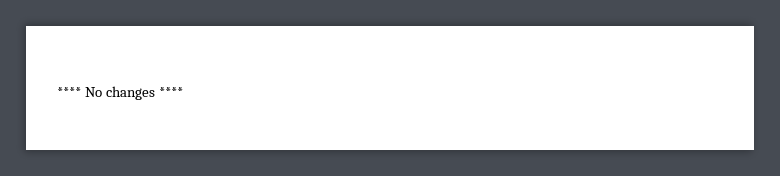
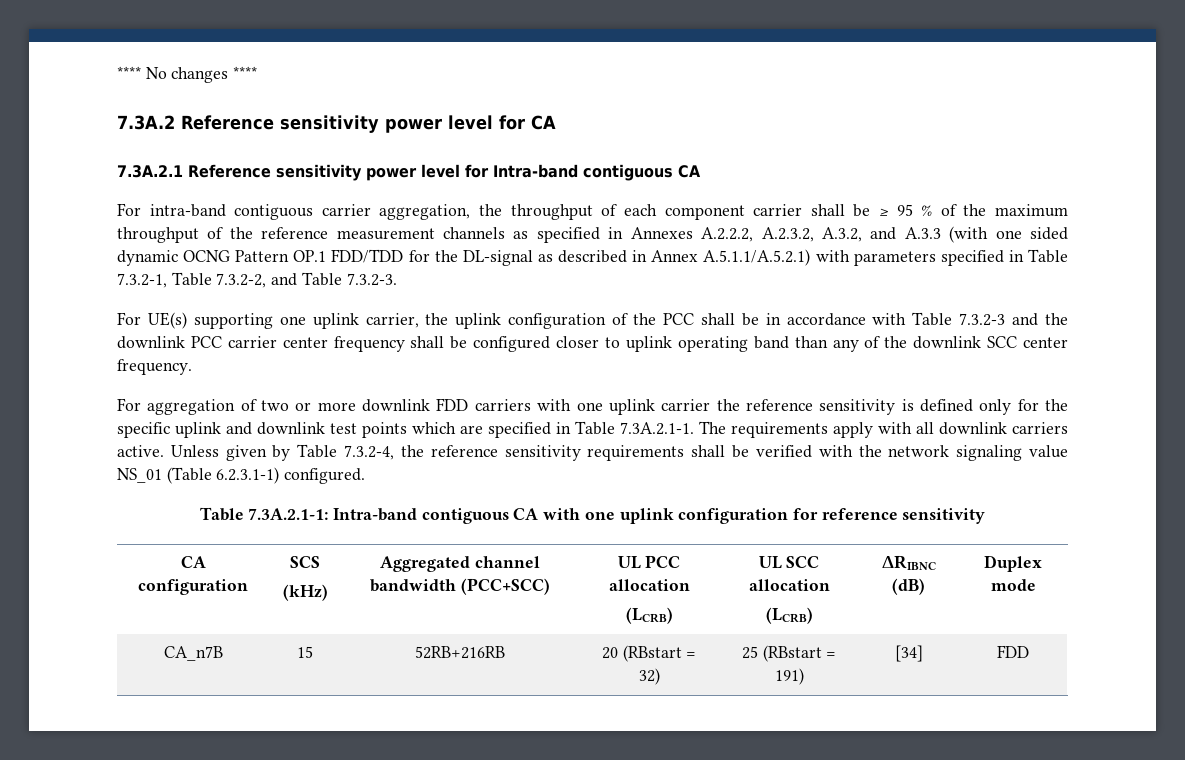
+ 7.3A.2 Reference sensitivity power level for CA
+ 7.3A.2.1 Reference sensitivity power level for Intra-band contiguous CA
+ For intra-band contiguous carrier aggregation, the throughput of each component carrier shall be ≥ 95 % of the maximum throughput of the reference measurement channels as specified in Annexes A.2.2.2, A.2.3.2, A.3.2, and A.3.3 (with one sided dynamic OCNG Pattern OP.1 FDD/TDD for the DL-signal as described in Annex A.5.1.1/A.5.2.1) with parameters specified in Table 7.3.2-1, Table 7.3.2-2, and Table 7.3.2-3.
+ For UE(s) supporting one uplink carrier, the uplink configuration of the PCC shall be in accordance with Table 7.3.2-3 and the downlink PCC carrier center frequency shall be configured closer to uplink operating band than any of the downlink SCC center frequency.
+ For aggregation of two or more downlink FDD carriers with one uplink carrier the reference sensitivity is defined only for the specific uplink and downlink test points which are specified in Table 7.3A.2.1-1. The requirements apply with all downlink carriers active. Unless given by Table 7.3.2-4, the reference sensitivity requirements shall be verified with the network signaling value NS_01 (Table 6.2.3.1-1) configured.
+ Table 7.3A.2.1-1: Intra-band contiguous CA with one uplink configuration for reference sensitivity
+ CA configuration | SCS
+ (kHz) | Aggregated channel bandwidth (PCC+SCC) | UL PCC allocation
+ (LCRB) | UL SCC allocation
+ (LCRB) | ΔRIBNC (dB) | Duplex mode
+ CA_n7B | 15 | 52RB+216RB | 20 (RBstart = 32) | 25 (RBstart = 191) | [34] | FDD

